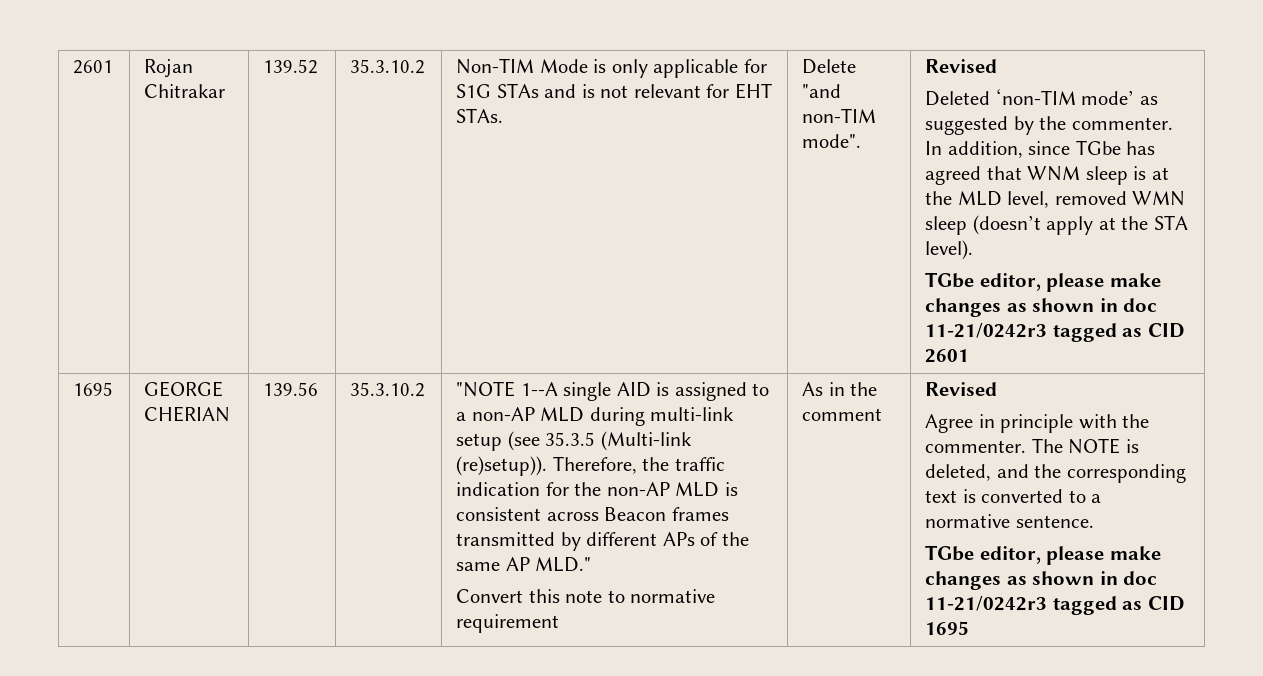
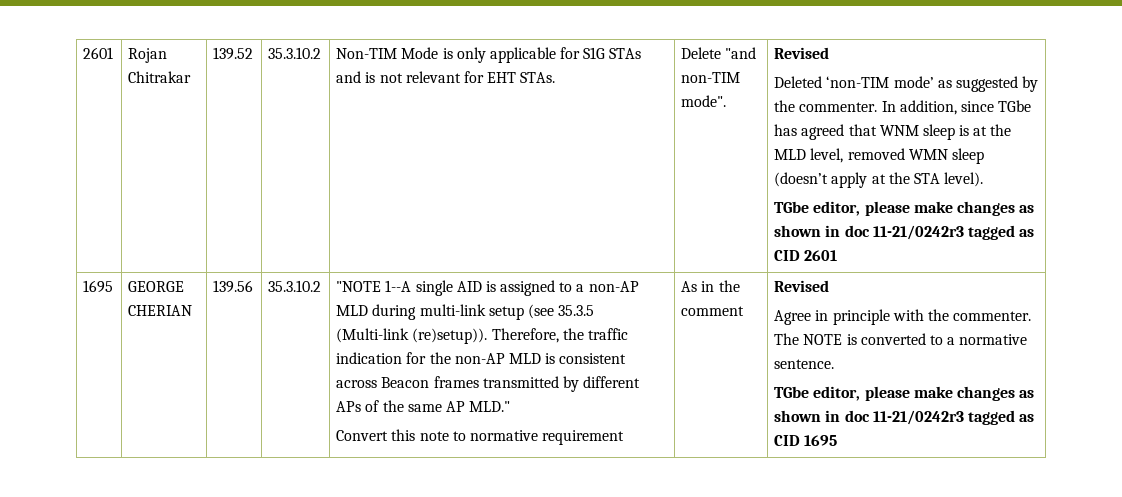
- The NOTE is deleted, and the corresponding text is converted to a normative sentence.
+ The NOTE is converted to a normative sentence.

